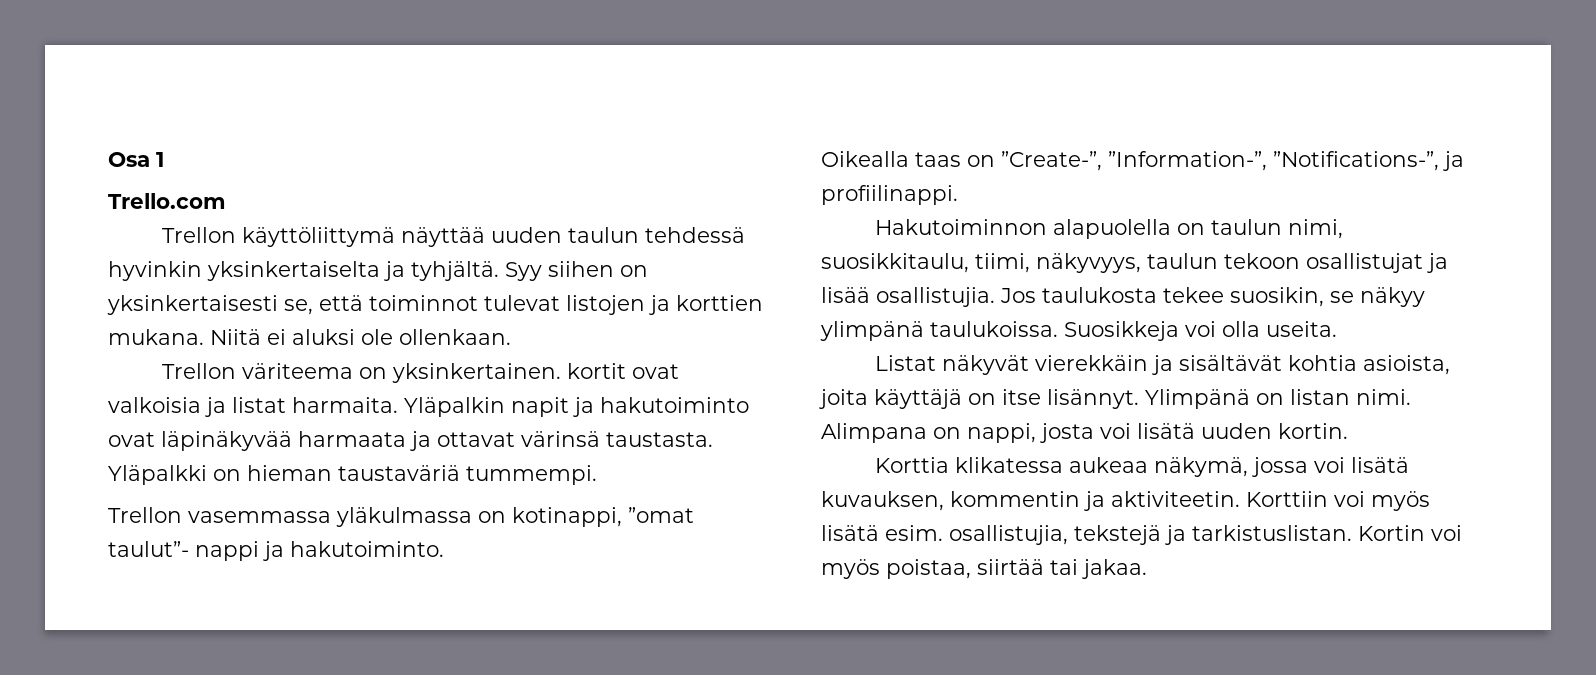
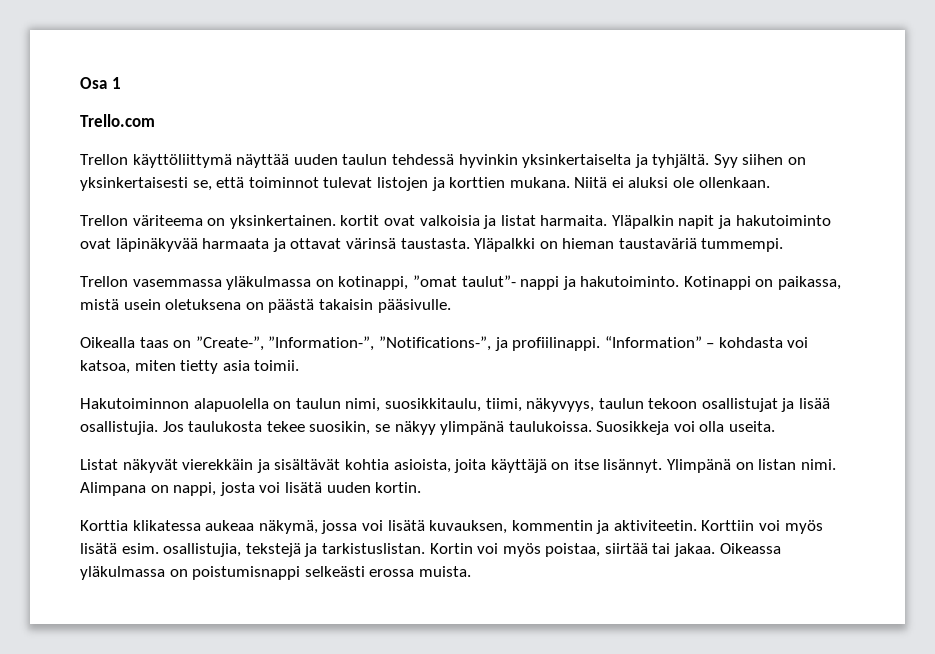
+ Kotinappi on paikassa, mistä usein oletuksena on päästä takaisin pääsivulle.
+ “Information” – kohdasta voi katsoa, miten tietty asia toimii.
+ Oikeassa yläkulmassa on poistumisnappi selkeästi erossa muista.

